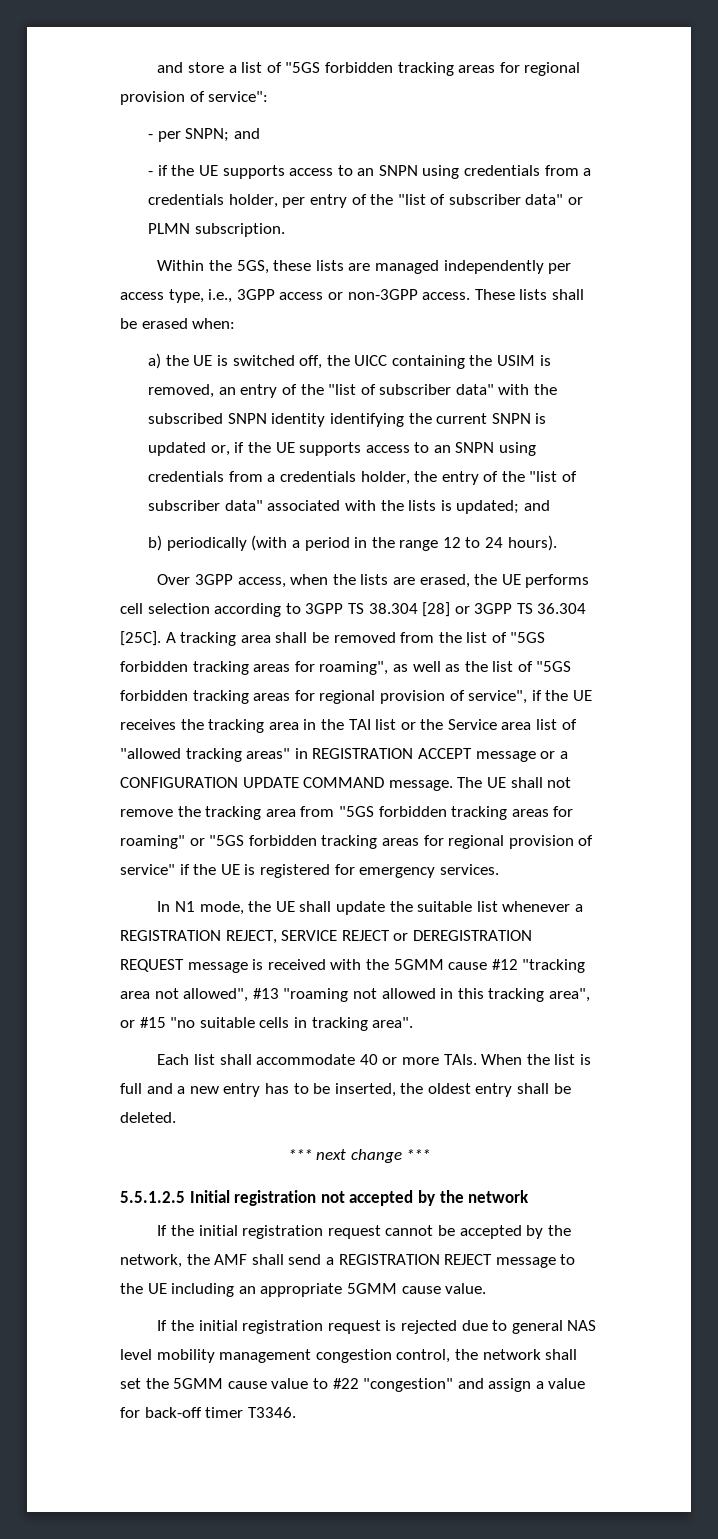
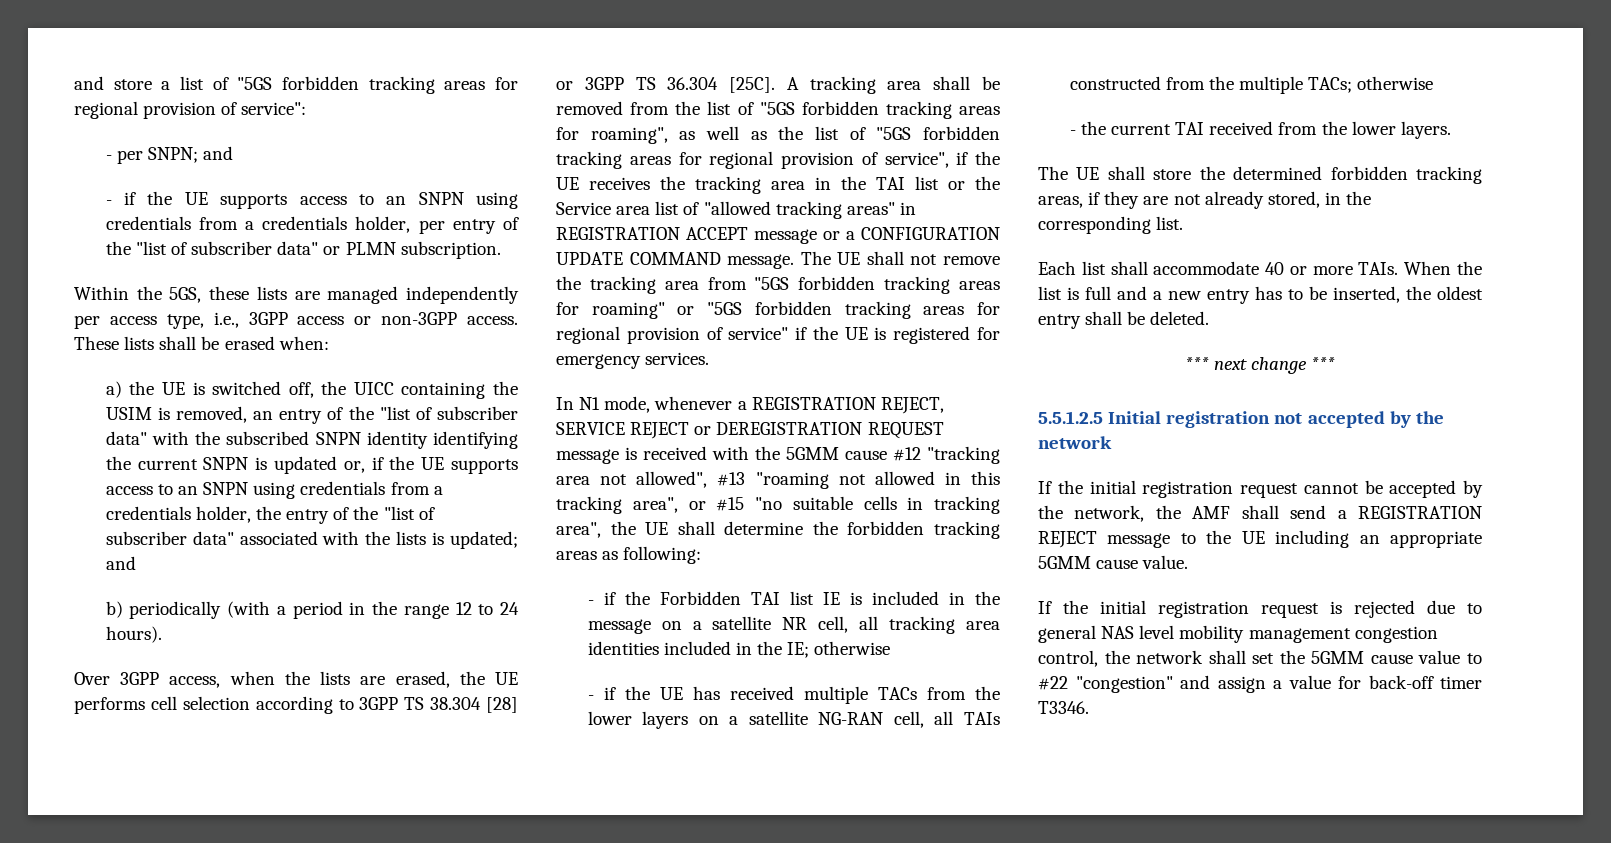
- In N1 mode, the UE shall update the suitable list whenever a REGISTRATION REJECT, SERVICE REJECT or DEREGISTRATION REQUEST message is received with the 5GMM cause #12 "tracking area not allowed", #13 "roaming not allowed in this tracking area", or #15 "no suitable cells in tracking area".
+ In N1 mode, whenever a REGISTRATION REJECT, SERVICE REJECT or DEREGISTRATION REQUEST message is received with the 5GMM cause #12 "tracking area not allowed", #13 "roaming not allowed in this tracking area", or #15 "no suitable cells in tracking area", the UE shall determine the forbidden tracking areas as following:
+ - if the Forbidden TAI list IE is included in the message on a satellite NR cell, all tracking area identities included in the IE; otherwise
+ - if the UE has received multiple TACs from the lower layers on a satellite NG-RAN cell, all TAIs constructed from the multiple TACs; otherwise
+ - the current TAI received from the lower layers.
+ The UE shall store the determined forbidden tracking areas, if they are not already stored, in the corresponding list.

